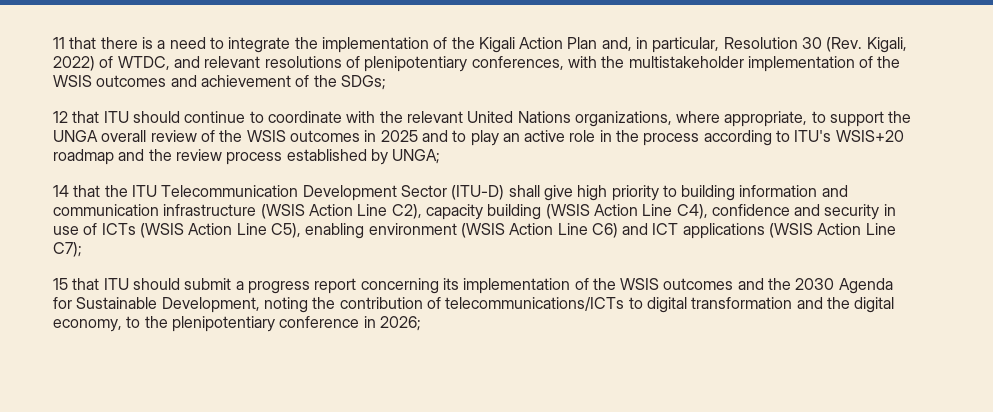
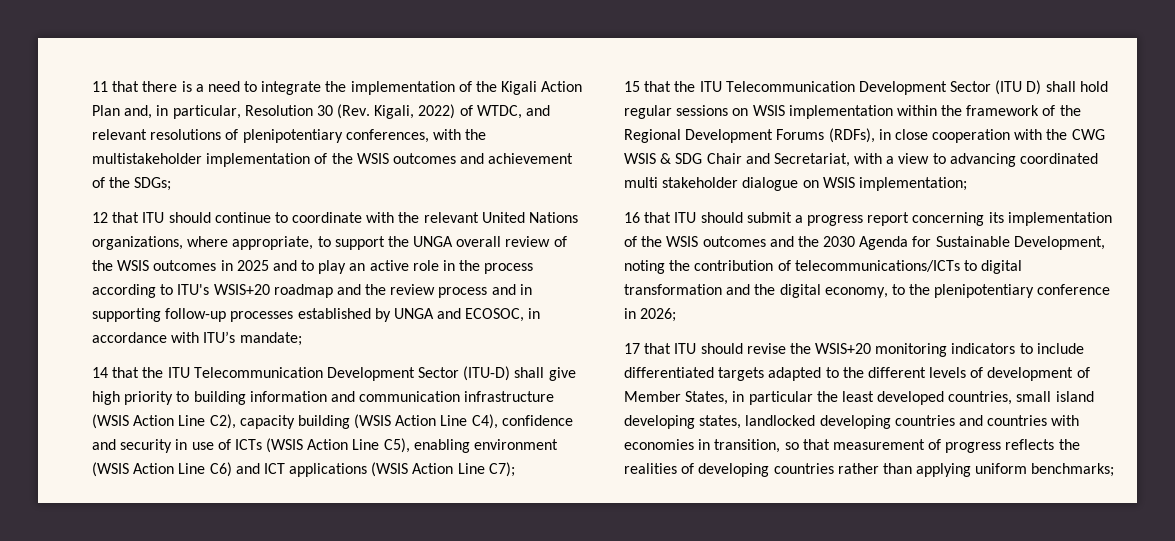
- 12 that ITU should continue to coordinate with the relevant United Nations organizations, where appropriate, to support the UNGA overall review of the WSIS outcomes in 2025 and to play an active role in the process according to ITU's WSIS+20 roadmap and the review process established by UNGA;
+ 12 that ITU should continue to coordinate with the relevant United Nations organizations, where appropriate, to support the UNGA overall review of the WSIS outcomes in 2025 and to play an active role in the process according to ITU's WSIS+20 roadmap and the review process and in supporting follow-up processes established by UNGA and ECOSOC, in accordance with ITU’s mandate;
- 15 that ITU should submit a progress report concerning its implementation of the WSIS outcomes and the 2030 Agenda for Sustainable Development, noting the contribution of telecommunications/ICTs to digital transformation and the digital economy, to the plenipotentiary conference in 2026;
+ 15 that the ITU Telecommunication Development Sector (ITU D) shall hold regular sessions on WSIS implementation within the framework of the Regional Development Forums (RDFs), in close cooperation with the CWG WSIS & SDG Chair and Secretariat, with a view to advancing coordinated multi stakeholder dialogue on WSIS implementation;
+ 16 that ITU should submit a progress report concerning its implementation of the WSIS outcomes and the 2030 Agenda for Sustainable Development, noting the contribution of telecommunications/ICTs to digital transformation and the digital economy, to the plenipotentiary conference in 2026;
+ 17 that ITU should revise the WSIS+20 monitoring indicators to include differentiated targets adapted to the different levels of development of Member States, in particular the least developed countries, small island developing states, landlocked developing countries and countries with economies in transition, so that measurement of progress reflects the realities of developing countries rather than applying uniform benchmarks;

